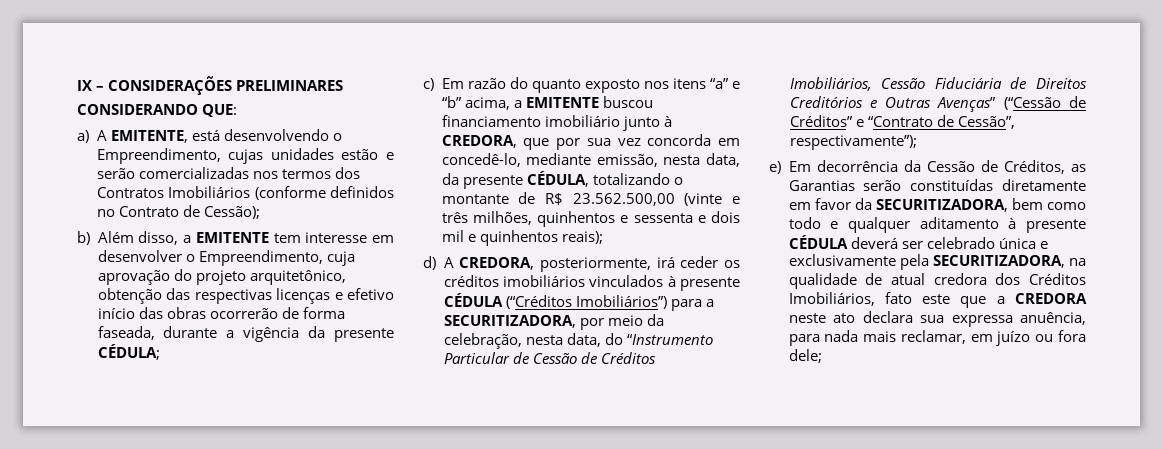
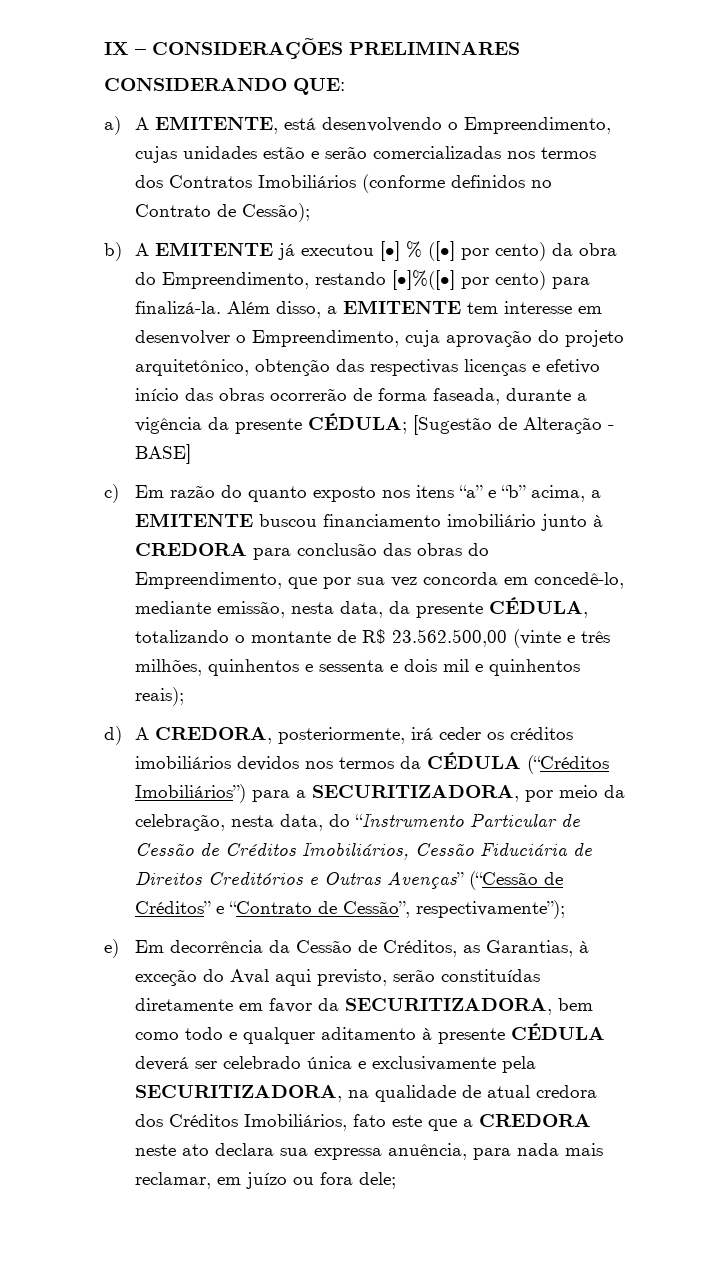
- b) Além disso, a EMITENTE tem interesse em desenvolver o Empreendimento, cuja aprovação do projeto arquitetônico, obtenção das respectivas licenças e efetivo início das obras ocorrerão de forma faseada, durante a vigência da presente CÉDULA;
+ b) A EMITENTE já executou [•] % ([•] por cento) da obra do Empreendimento, restando [•]%([•] por cento) para finalizá-la. Além disso, a EMITENTE tem interesse em desenvolver o Empreendimento, cuja aprovação do projeto arquitetônico, obtenção das respectivas licenças e efetivo início das obras ocorrerão de forma faseada, durante a vigência da presente CÉDULA; [Sugestão de Alteração - BASE]
- c) Em razão do quanto exposto nos itens “a” e “b” acima, a EMITENTE buscou financiamento imobiliário junto à CREDORA, que por sua vez concorda em concedê-lo, mediante emissão, nesta data, da presente CÉDULA, totalizando o montante de R$ 23.562.500,00 (vinte e três milhões, quinhentos e sessenta e dois mil e quinhentos reais);
+ c) Em razão do quanto exposto nos itens “a” e “b” acima, a EMITENTE buscou financiamento imobiliário junto à CREDORA para conclusão das obras do Empreendimento, que por sua vez concorda em concedê-lo, mediante emissão, nesta data, da presente CÉDULA, totalizando o montante de R$ 23.562.500,00 (vinte e três milhões, quinhentos e sessenta e dois mil e quinhentos reais);
- d) A CREDORA, posteriormente, irá ceder os créditos imobiliários vinculados à presente CÉDULA (“Créditos Imobiliários”) para a SECURITIZADORA, por meio da celebração, nesta data, do “Instrumento Particular de Cessão de Créditos Imobiliários, Cessão Fiduciária de Direitos Creditórios e Outras Avenças” (“Cessão de Créditos” e “Contrato de Cessão”, respectivamente”);
+ d) A CREDORA, posteriormente, irá ceder os créditos imobiliários devidos nos termos da CÉDULA (“Créditos Imobiliários”) para a SECURITIZADORA, por meio da celebração, nesta data, do “Instrumento Particular de Cessão de Créditos Imobiliários, Cessão Fiduciária de Direitos Creditórios e Outras Avenças” (“Cessão de Créditos” e “Contrato de Cessão”, respectivamente”);
- e) Em decorrência da Cessão de Créditos, as Garantias serão constituídas diretamente em favor da SECURITIZADORA, bem como todo e qualquer aditamento à presente CÉDULA deverá ser celebrado única e exclusivamente pela SECURITIZADORA, na qualidade de atual credora dos Créditos Imobiliários, fato este que a CREDORA neste ato declara sua expressa anuência, para nada mais reclamar, em juízo ou fora dele;
+ e) Em decorrência da Cessão de Créditos, as Garantias, à exceção do Aval aqui previsto, serão constituídas diretamente em favor da SECURITIZADORA, bem como todo e qualquer aditamento à presente CÉDULA deverá ser celebrado única e exclusivamente pela SECURITIZADORA, na qualidade de atual credora dos Créditos Imobiliários, fato este que a CREDORA neste ato declara sua expressa anuência, para nada mais reclamar, em juízo ou fora dele;

